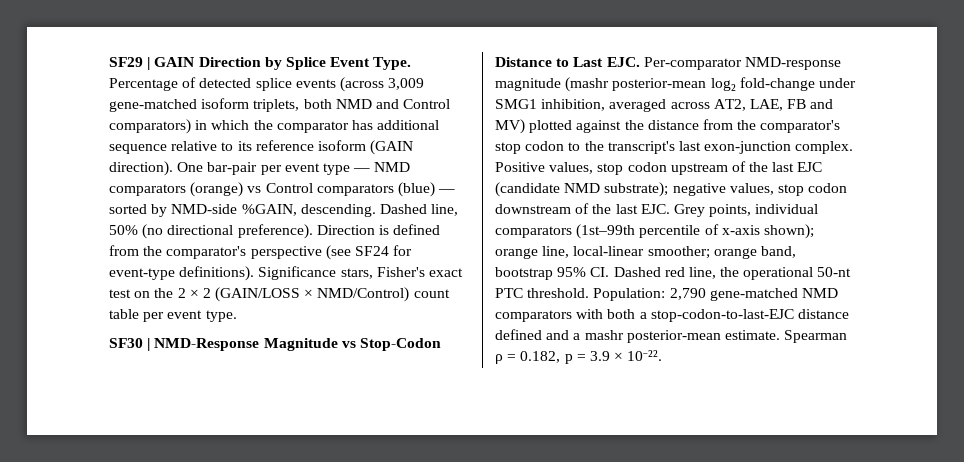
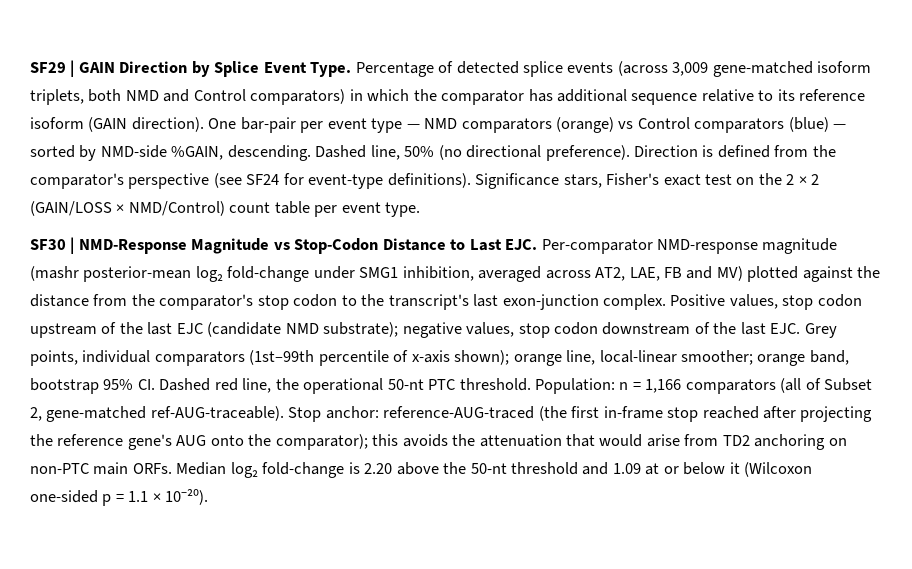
- Population: 2,790 gene-matched NMD comparators with both a stop-codon-to-last-EJC distance defined and a mashr posterior-mean estimate. Spearman ρ = 0.182, p = 3.9 × 10⁻²².
+ Population: n = 1,166 comparators (all of Subset 2, gene-matched ref-AUG-traceable). Stop anchor: reference-AUG-traced (the first in-frame stop reached after projecting the reference gene's AUG onto the comparator); this avoids the attenuation that would arise from TD2 anchoring on non-PTC main ORFs. Median log₂ fold-change is 2.20 above the 50-nt threshold and 1.09 at or below it (Wilcoxon one-sided p = 1.1 × 10⁻²⁰).

